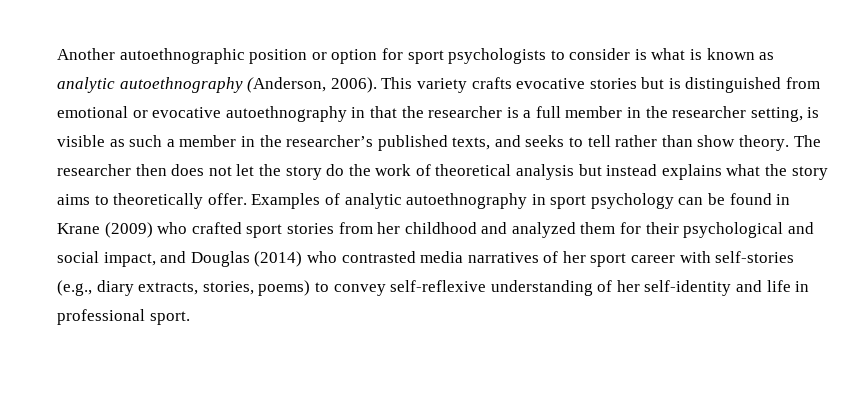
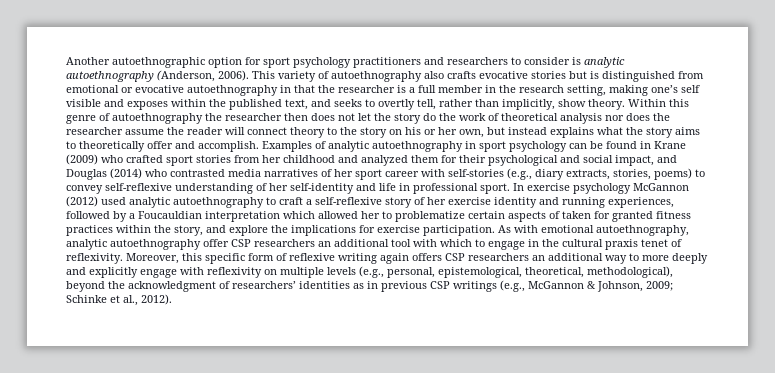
- Another autoethnographic position or option for sport psychologists to consider is what is known as analytic autoethnography (Anderson, 2006).
+ Another autoethnographic option for sport psychology practitioners and researchers to consider is analytic autoethnography (Anderson, 2006).
- This variety crafts evocative stories but is distinguished from emotional or evocative autoethnography in that the researcher is a full member in the researcher setting, is visible as such a member in the researcher’s published texts, and seeks to tell rather than show theory.
+ This variety of autoethnography also crafts evocative stories but is distinguished from emotional or evocative autoethnography in that the researcher is a full member in the research setting, making one’s self visible and exposes within the published text, and seeks to overtly tell, rather than implicitly, show theory.
- The researcher then does not let the story do the work of theoretical analysis but instead explains what the story aims to theoretically offer.
+ Within this genre of autoethnography the researcher then does not let the story do the work of theoretical analysis nor does the researcher assume the reader will connect theory to the story on his or her own, but instead explains what the story aims to theoretically offer and accomplish.
+ In exercise psychology McGannon (2012) used analytic autoethnography to craft a self-reflexive story of her exercise identity and running experiences, followed by a Foucauldian interpretation which allowed her to problematize certain aspects of taken for granted fitness practices within the story, and explore the implications for exercise participation. As with emotional autoethnography, analytic autoethnography offer CSP researchers an additional tool with which to engage in the cultural praxis tenet of reflexivity. Moreover, this specific form of reflexive writing again offers CSP researchers an additional way to more deeply and explicitly engage with reflexivity on multiple levels (e.g., personal, epistemological, theoretical, methodological), beyond the acknowledgment of researchers’ identities as in previous CSP writings (e.g., McGannon & Johnson, 2009; Schinke et al., 2012).

